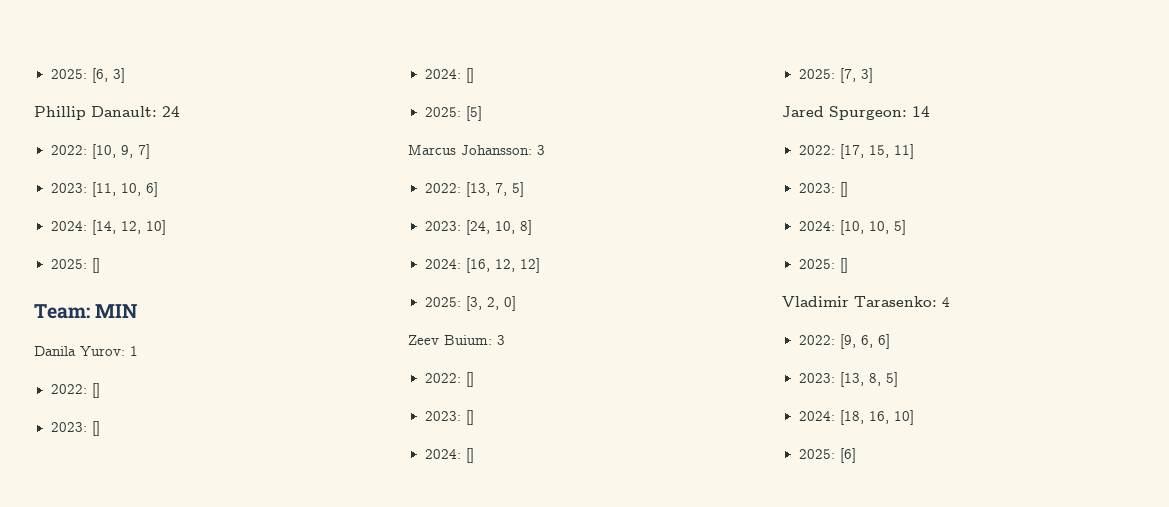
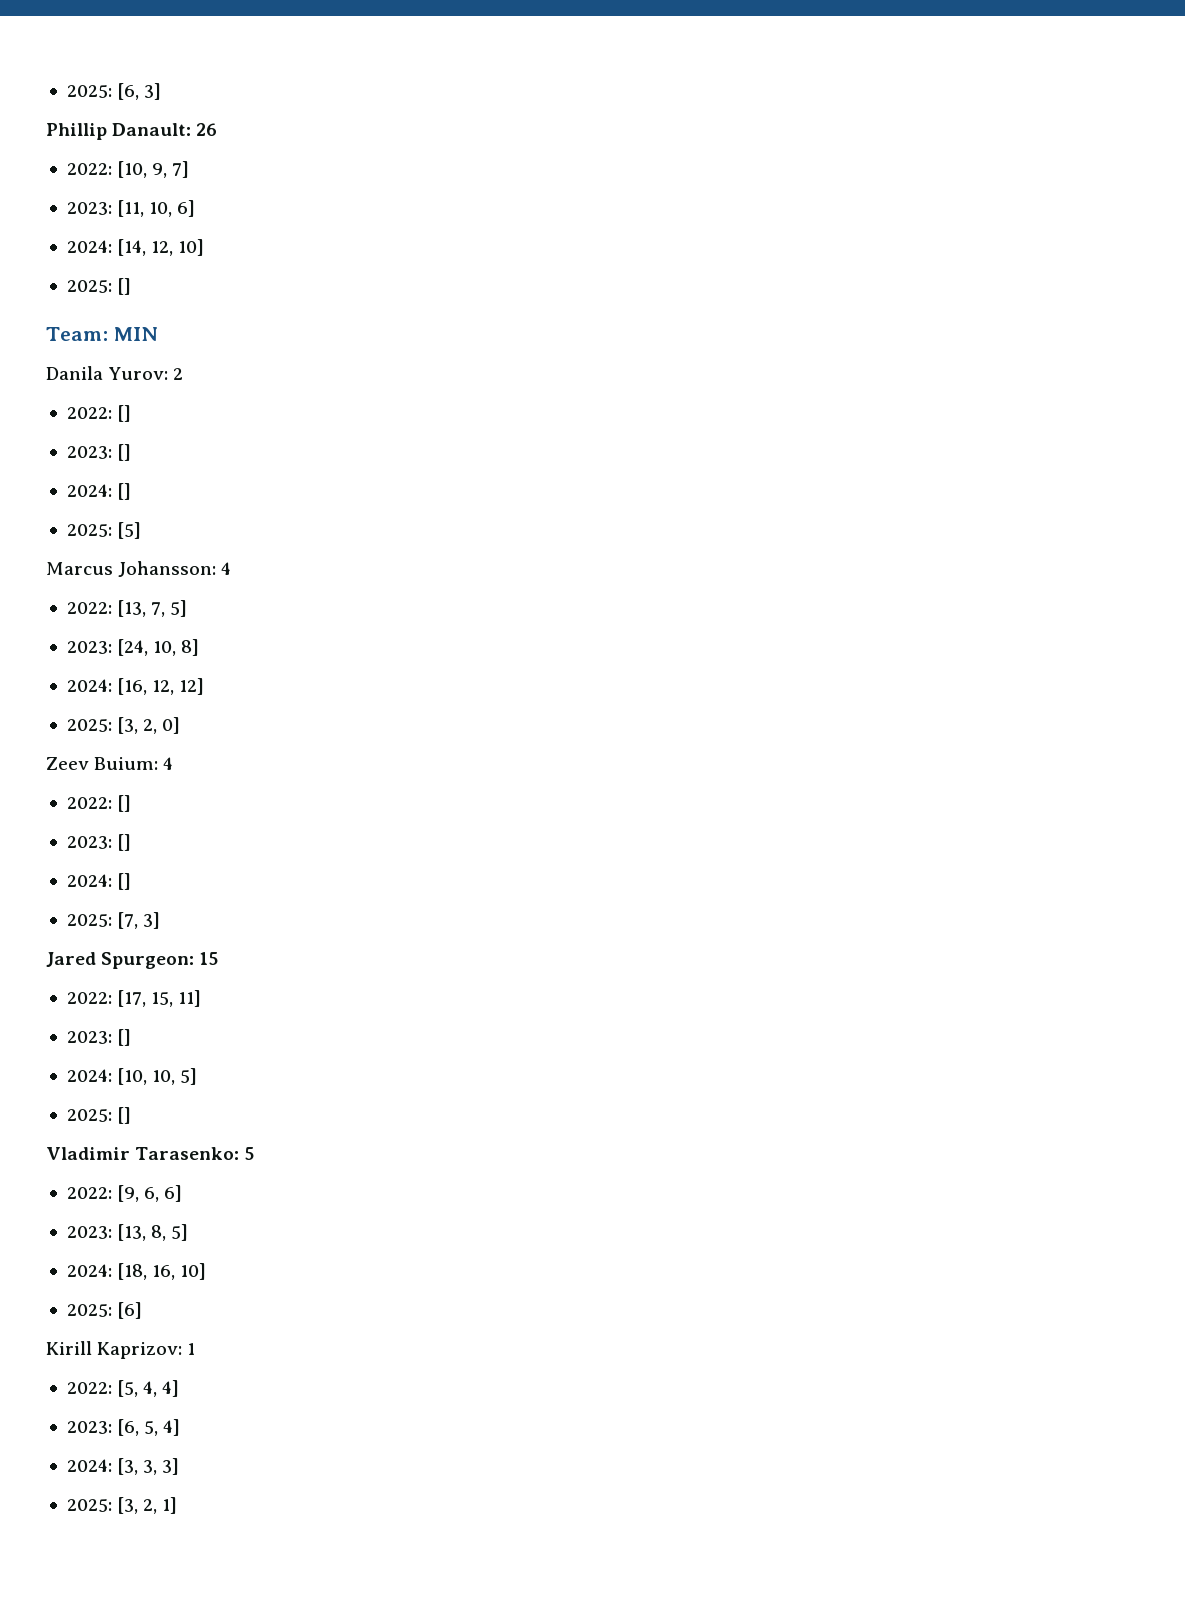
- Phillip Danault: 24
+ Phillip Danault: 26
- Danila Yurov: 1
+ Danila Yurov: 2
- Marcus Johansson: 3
+ Marcus Johansson: 4
- Zeev Buium: 3
+ Zeev Buium: 4
- Jared Spurgeon: 14
+ Jared Spurgeon: 15
- Vladimir Tarasenko: 4
+ Vladimir Tarasenko: 5
+ Kirill Kaprizov: 1
+ 2022: [5, 4, 4]
+ 2023: [6, 5, 4]
+ 2024: [3, 3, 3]
+ 2025: [3, 2, 1]

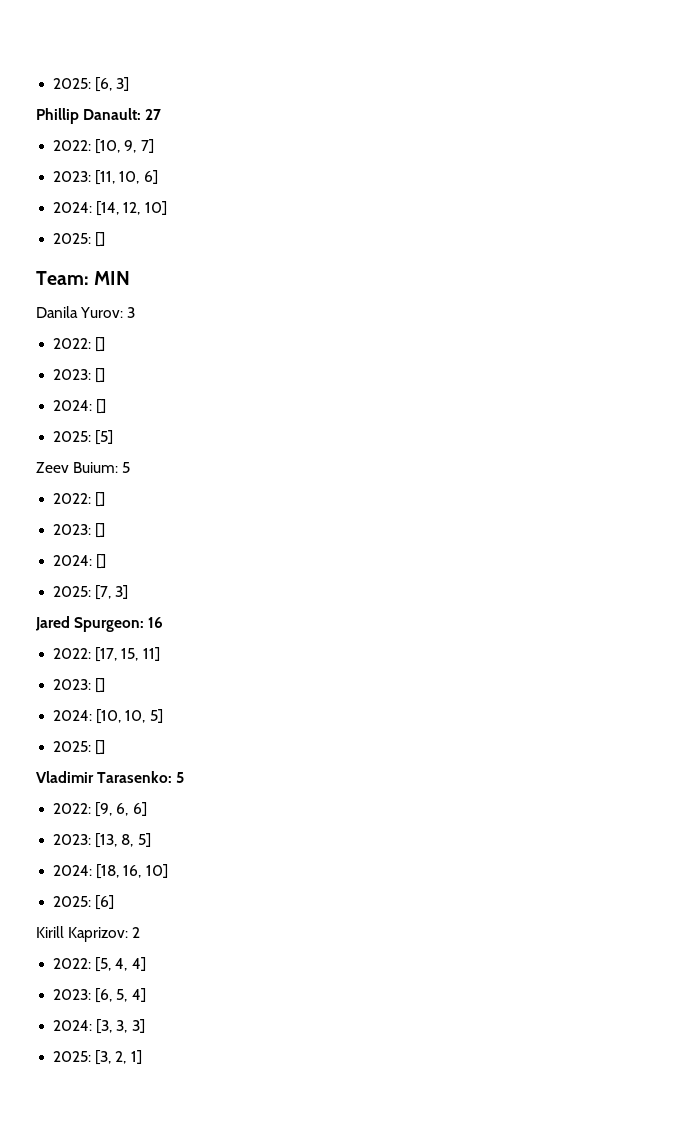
- Phillip Danault: 26
+ Phillip Danault: 27
- Danila Yurov: 2
+ Danila Yurov: 3
- Marcus Johansson: 4
- 2022: [13, 7, 5]
- 2023: [24, 10, 8]
- 2024: [16, 12, 12]
- 2025: [3, 2, 0]
- Zeev Buium: 4
+ Zeev Buium: 5
- Jared Spurgeon: 15
+ Jared Spurgeon: 16
- Kirill Kaprizov: 1
+ Kirill Kaprizov: 2

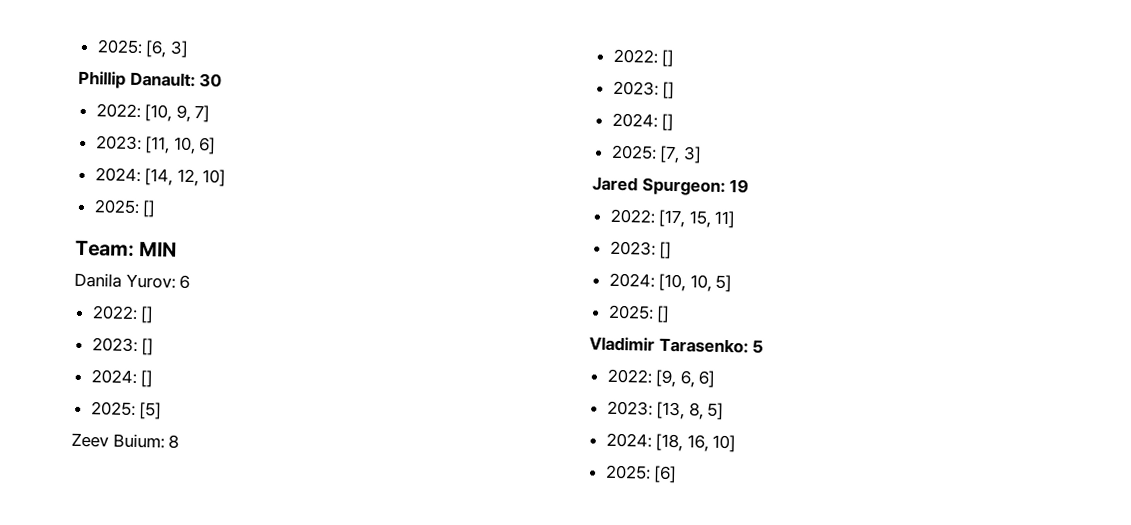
- Phillip Danault: 27
+ Phillip Danault: 30
- Danila Yurov: 3
+ Danila Yurov: 6
- Zeev Buium: 5
+ Zeev Buium: 8
- Jared Spurgeon: 16
+ Jared Spurgeon: 19
- Kirill Kaprizov: 2
- 2022: [5, 4, 4]
- 2023: [6, 5, 4]
- 2024: [3, 3, 3]
- 2025: [3, 2, 1]

